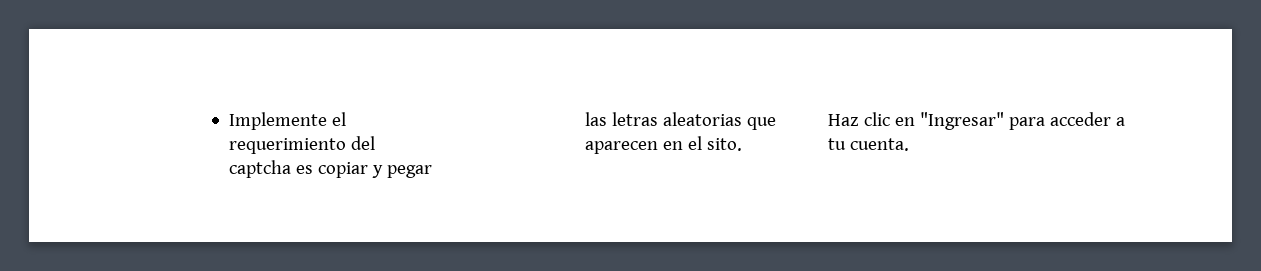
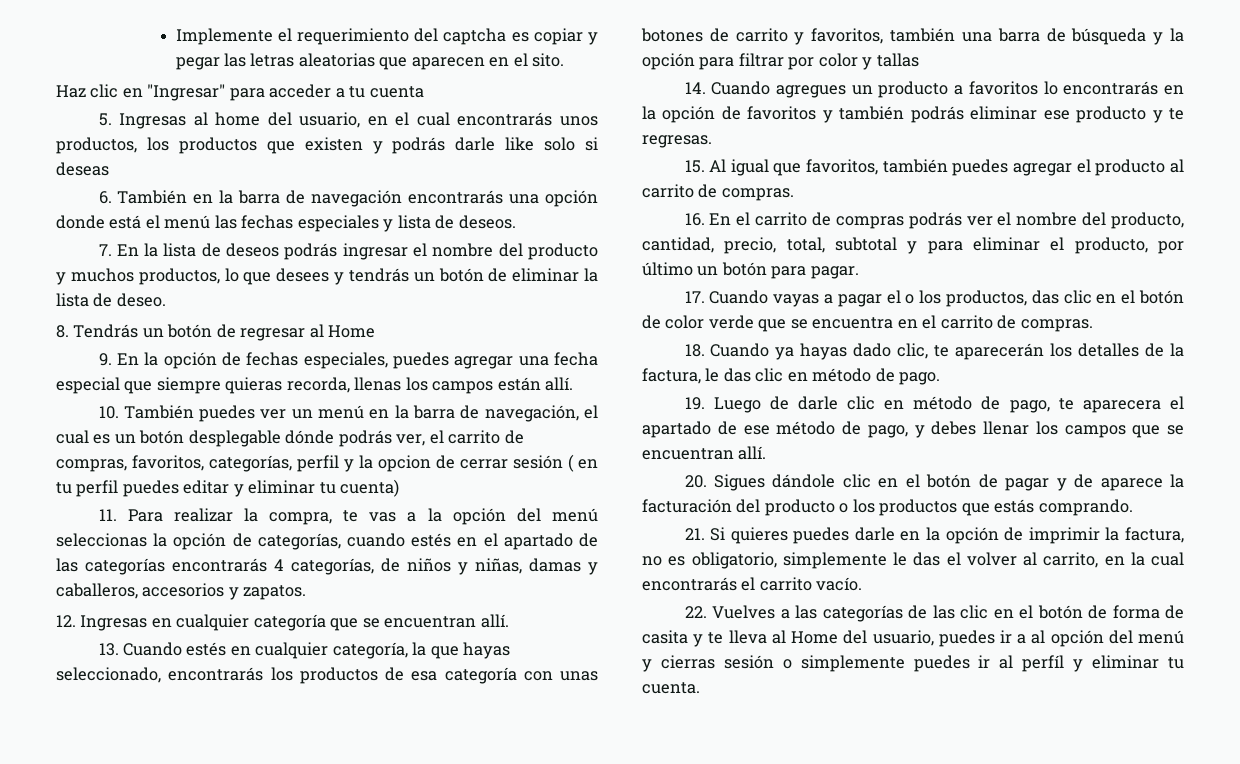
- Haz clic en "Ingresar" para acceder a tu cuenta.
+ Haz clic en "Ingresar" para acceder a tu cuenta
+ 5. Ingresas al home del usuario, en el cual encontrarás unos productos, los productos que existen y podrás darle like solo si deseas
+ 6. También en la barra de navegación encontrarás una opción donde está el menú las fechas especiales y lista de deseos.
+ 7. En la lista de deseos podrás ingresar el nombre del producto y muchos productos, lo que desees y tendrás un botón de eliminar la lista de deseo.
+ 8. Tendrás un botón de regresar al Home
+ 9. En la opción de fechas especiales, puedes agregar una fecha especial que siempre quieras recorda, llenas los campos están allí.
+ 10. También puedes ver un menú en la barra de navegación, el cual es un botón desplegable dónde podrás ver, el carrito de compras, favoritos, categorías, perfil y la opcion de cerrar sesión ( en tu perfil puedes editar y eliminar tu cuenta)
+ 11. Para realizar la compra, te vas a la opción del menú seleccionas la opción de categorías, cuando estés en el apartado de las categorías encontrarás 4 categorías, de niños y niñas, damas y caballeros, accesorios y zapatos.
+ 12. Ingresas en cualquier categoría que se encuentran allí.
+ 13. Cuando estés en cualquier categoría, la que hayas seleccionado, encontrarás los productos de esa categoría con unas botones de carrito y favoritos, también una barra de búsqueda y la opción para filtrar por color y tallas
+ 14. Cuando agregues un producto a favoritos lo encontrarás en la opción de favoritos y también podrás eliminar ese producto y te regresas.
+ 15. Al igual que favoritos, también puedes agregar el producto al carrito de compras.
+ 16. En el carrito de compras podrás ver el nombre del producto, cantidad, precio, total, subtotal y para eliminar el producto, por último un botón para pagar.
+ 17. Cuando vayas a pagar el o los productos, das clic en el botón de color verde que se encuentra en el carrito de compras.
+ 18. Cuando ya hayas dado clic, te aparecerán los detalles de la factura, le das clic en método de pago.
+ 19. Luego de darle clic en método de pago, te aparecera el apartado de ese método de pago, y debes llenar los campos que se encuentran allí.
+ 20. Sigues dándole clic en el botón de pagar y de aparece la facturación del producto o los productos que estás comprando.
+ 21. Si quieres puedes darle en la opción de imprimir la factura, no es obligatorio, simplemente le das el volver al carrito, en la cual encontrarás el carrito vacío.
+ 22. Vuelves a las categorías de las clic en el botón de forma de casita y te lleva al Home del usuario, puedes ir a al opción del menú y cierras sesión o simplemente puedes ir al perfíl y eliminar tu cuenta.

